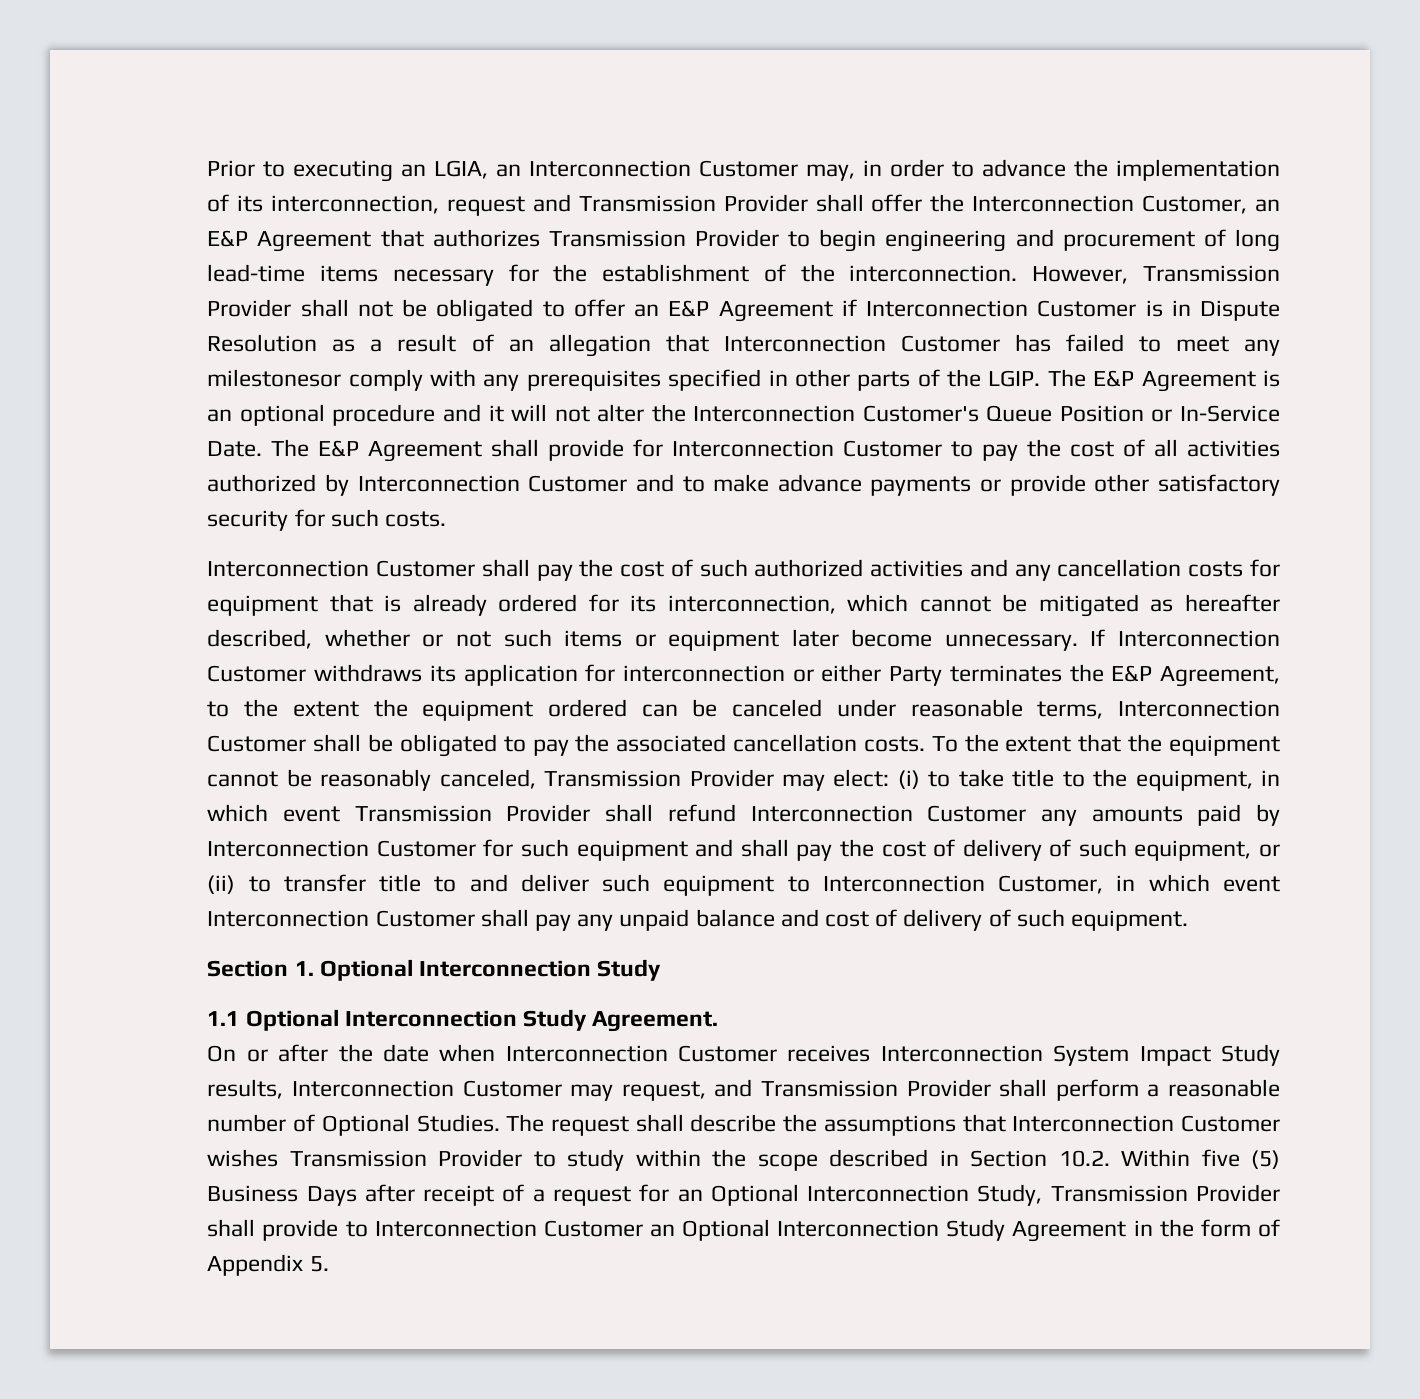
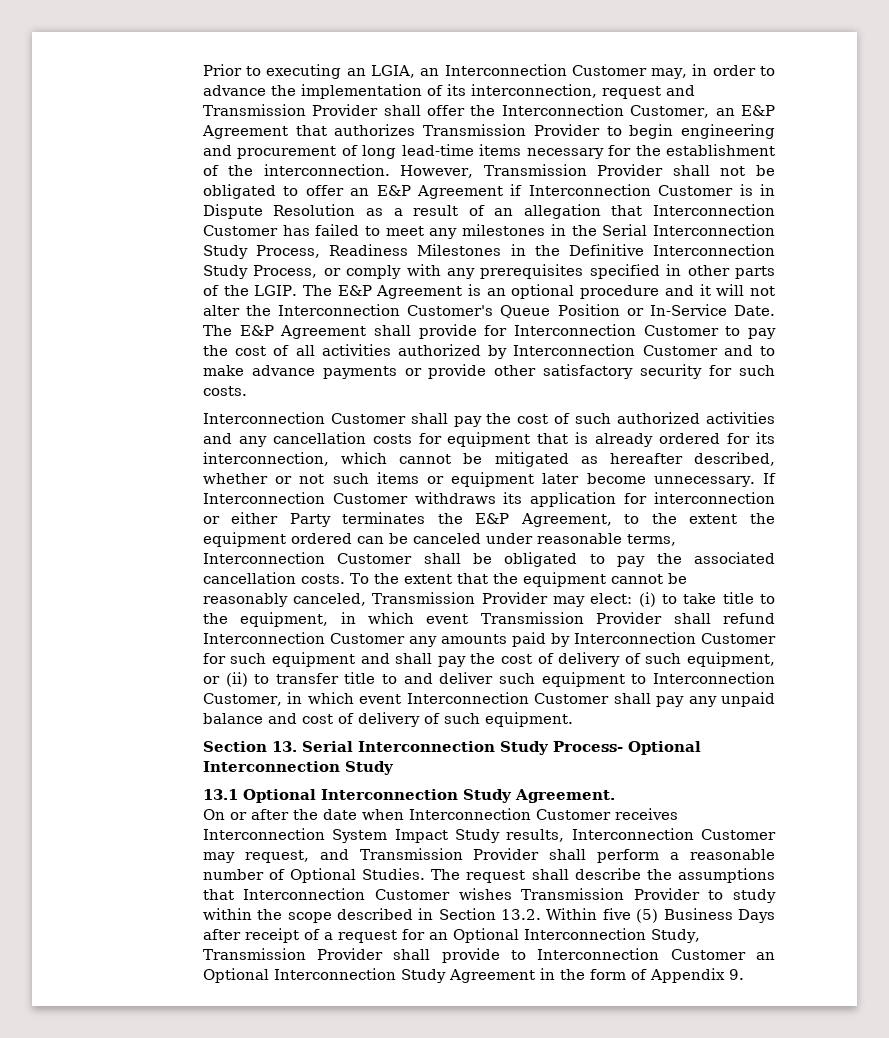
- However, Transmission Provider shall not be obligated to offer an E&P Agreement if Interconnection Customer is in Dispute Resolution as a result of an allegation that Interconnection Customer has failed to meet any milestonesor comply with any prerequisites specified in other parts of the LGIP.
+ However, Transmission Provider shall not be obligated to offer an E&P Agreement if Interconnection Customer is in Dispute Resolution as a result of an allegation that Interconnection Customer has failed to meet any milestones in the Serial Interconnection Study Process, Readiness Milestones in the Definitive Interconnection Study Process, or comply with any prerequisites specified in other parts of the LGIP.
- Section 1. Optional Interconnection Study
+ Section 13. Serial Interconnection Study Process- Optional Interconnection Study
- 1.1 Optional Interconnection Study Agreement.
+ 13.1 Optional Interconnection Study Agreement.
- The request shall describe the assumptions that Interconnection Customer wishes Transmission Provider to study within the scope described in Section 10.2. Within five (5) Business Days after receipt of a request for an Optional Interconnection Study, Transmission Provider shall provide to Interconnection Customer an Optional Interconnection Study Agreement in the form of Appendix 5.
+ The request shall describe the assumptions that Interconnection Customer wishes Transmission Provider to study within the scope described in Section 13.2. Within five (5) Business Days after receipt of a request for an Optional Interconnection Study, Transmission Provider shall provide to Interconnection Customer an Optional Interconnection Study Agreement in the form of Appendix 9.

